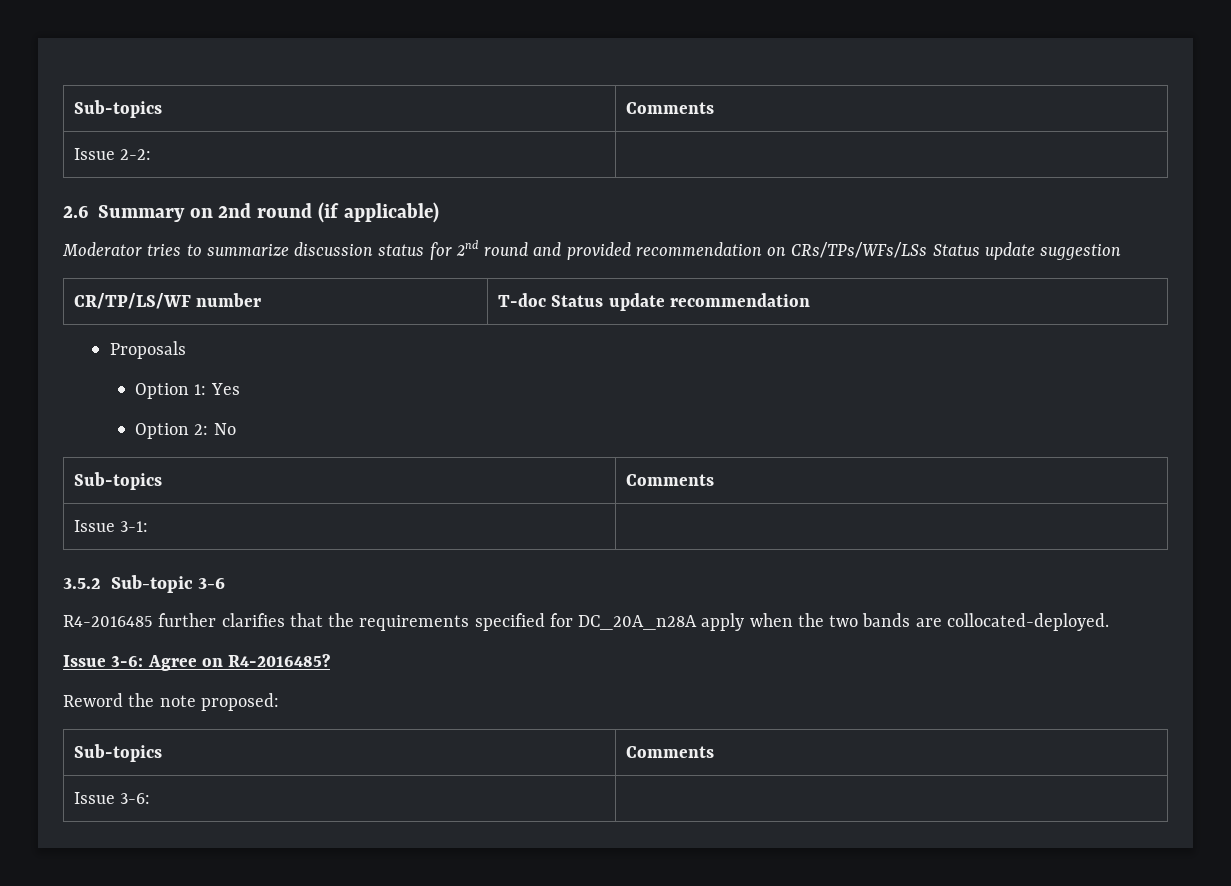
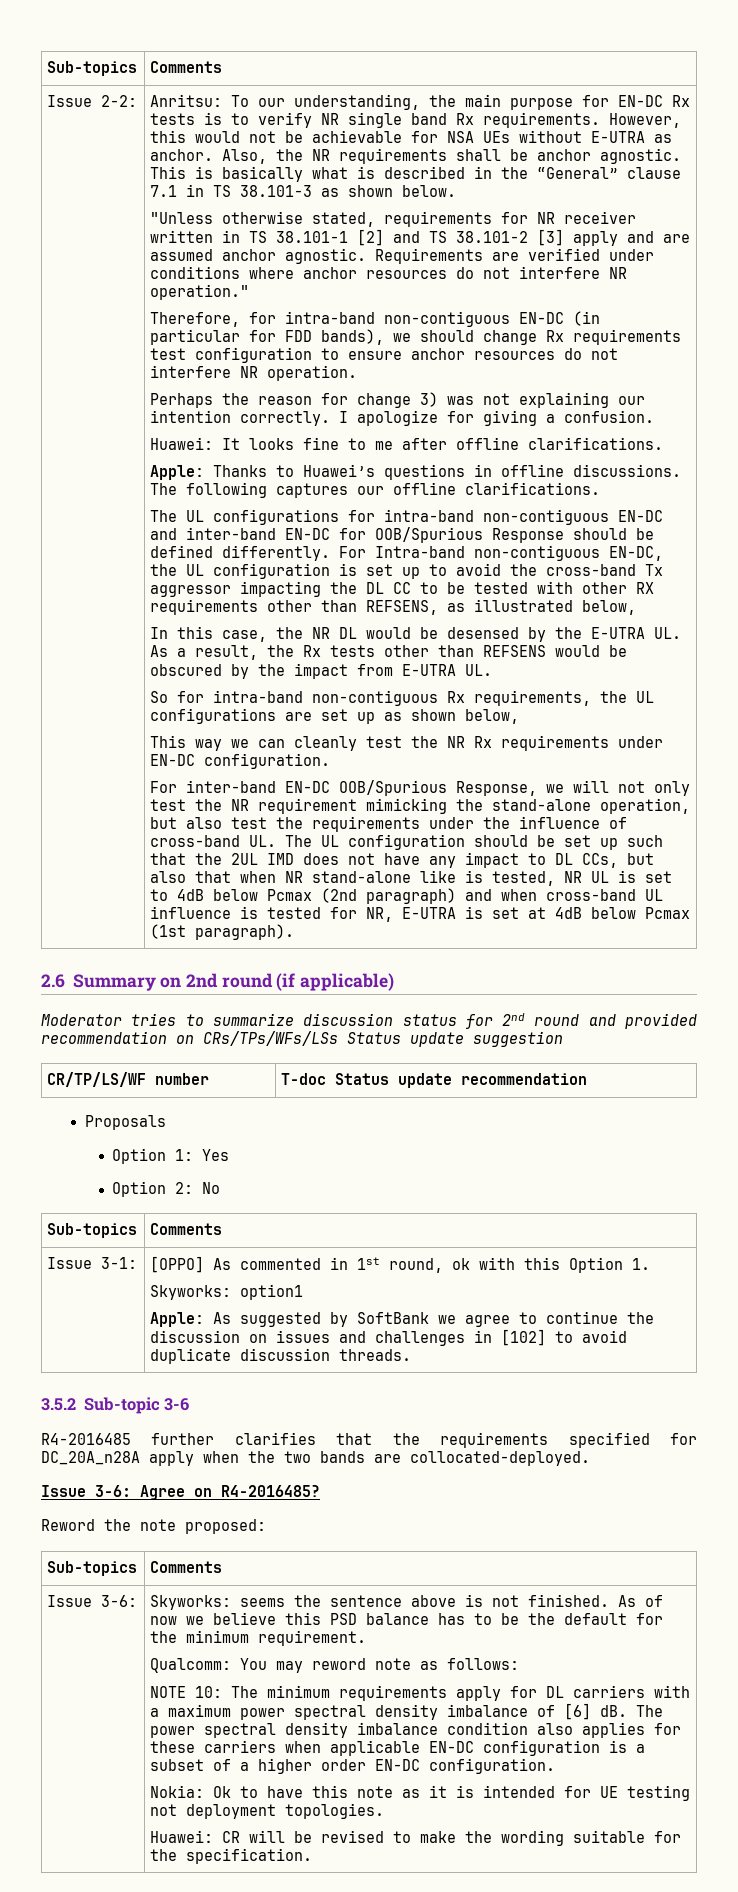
+ Anritsu: To our understanding, the main purpose for EN-DC Rx tests is to verify NR single band Rx requirements. However, this would not be achievable for NSA UEs without E-UTRA as anchor. Also, the NR requirements shall be anchor agnostic. This is basically what is described in the “General” clause 7.1 in TS 38.101-3 as shown below.
+ "Unless otherwise stated, requirements for NR receiver written in TS 38.101-1 [2] and TS 38.101-2 [3] apply and are assumed anchor agnostic. Requirements are verified under conditions where anchor resources do not interfere NR operation."
+ Therefore, for intra-band non-contiguous EN-DC (in particular for FDD bands), we should change Rx requirements test configuration to ensure anchor resources do not interfere NR operation.
+ Perhaps the reason for change 3) was not explaining our intention correctly. I apologize for giving a confusion.
+ Huawei: It looks fine to me after offline clarifications.
+ Apple: Thanks to Huawei’s questions in offline discussions. The following captures our offline clarifications.
+ The UL configurations for intra-band non-contiguous EN-DC and inter-band EN-DC for OOB/Spurious Response should be defined differently. For Intra-band non-contiguous EN-DC, the UL configuration is set up to avoid the cross-band Tx aggressor impacting the DL CC to be tested with other RX requirements other than REFSENS, as illustrated below,
+ In this case, the NR DL would be desensed by the E-UTRA UL. As a result, the Rx tests other than REFSENS would be obscured by the impact from E-UTRA UL.
+ So for intra-band non-contiguous Rx requirements, the UL configurations are set up as shown below,
+ This way we can cleanly test the NR Rx requirements under EN-DC configuration.
+ For inter-band EN-DC OOB/Spurious Response, we will not only test the NR requirement mimicking the stand-alone operation, but also test the requirements under the influence of cross-band UL. The UL configuration should be set up such that the 2UL IMD does not have any impact to DL CCs, but also that when NR stand-alone like is tested, NR UL is set to 4dB below Pcmax (2nd paragraph) and when cross-band UL influence is tested for NR, E-UTRA is set at 4dB below Pcmax (1st paragraph).
- Issue 3-1: |
+ Issue 3-1: | [OPPO] As commented in 1st round, ok with this Option 1.
+ Skyworks: option1
+ Apple: As suggested by SoftBank we agree to continue the discussion on issues and challenges in [102] to avoid duplicate discussion threads.
+ Skyworks: seems the sentence above is not finished. As of now we believe this PSD balance has to be the default for the minimum requirement.
+ Qualcomm: You may reword note as follows:
+ NOTE 10: The minimum requirements apply for DL carriers with a maximum power spectral density imbalance of [6] dB. The power spectral density imbalance condition also applies for these carriers when applicable EN-DC configuration is a subset of a higher order EN-DC configuration.
+ Nokia: Ok to have this note as it is intended for UE testing not deployment topologies.
+ Huawei: CR will be revised to make the wording suitable for the specification.

